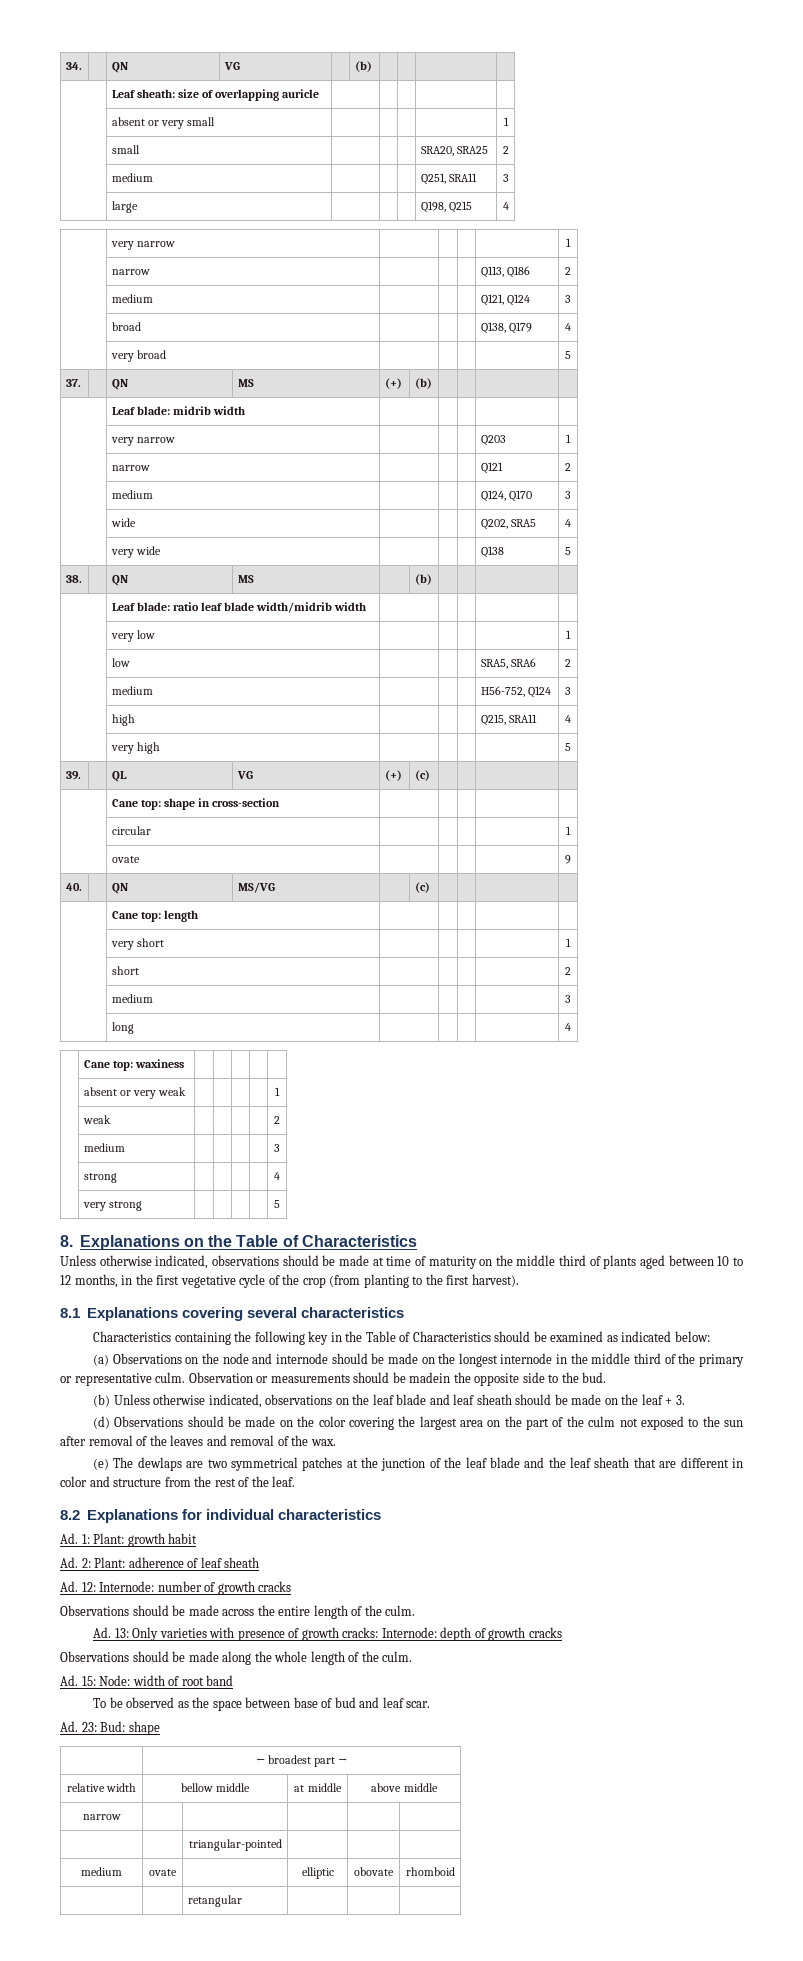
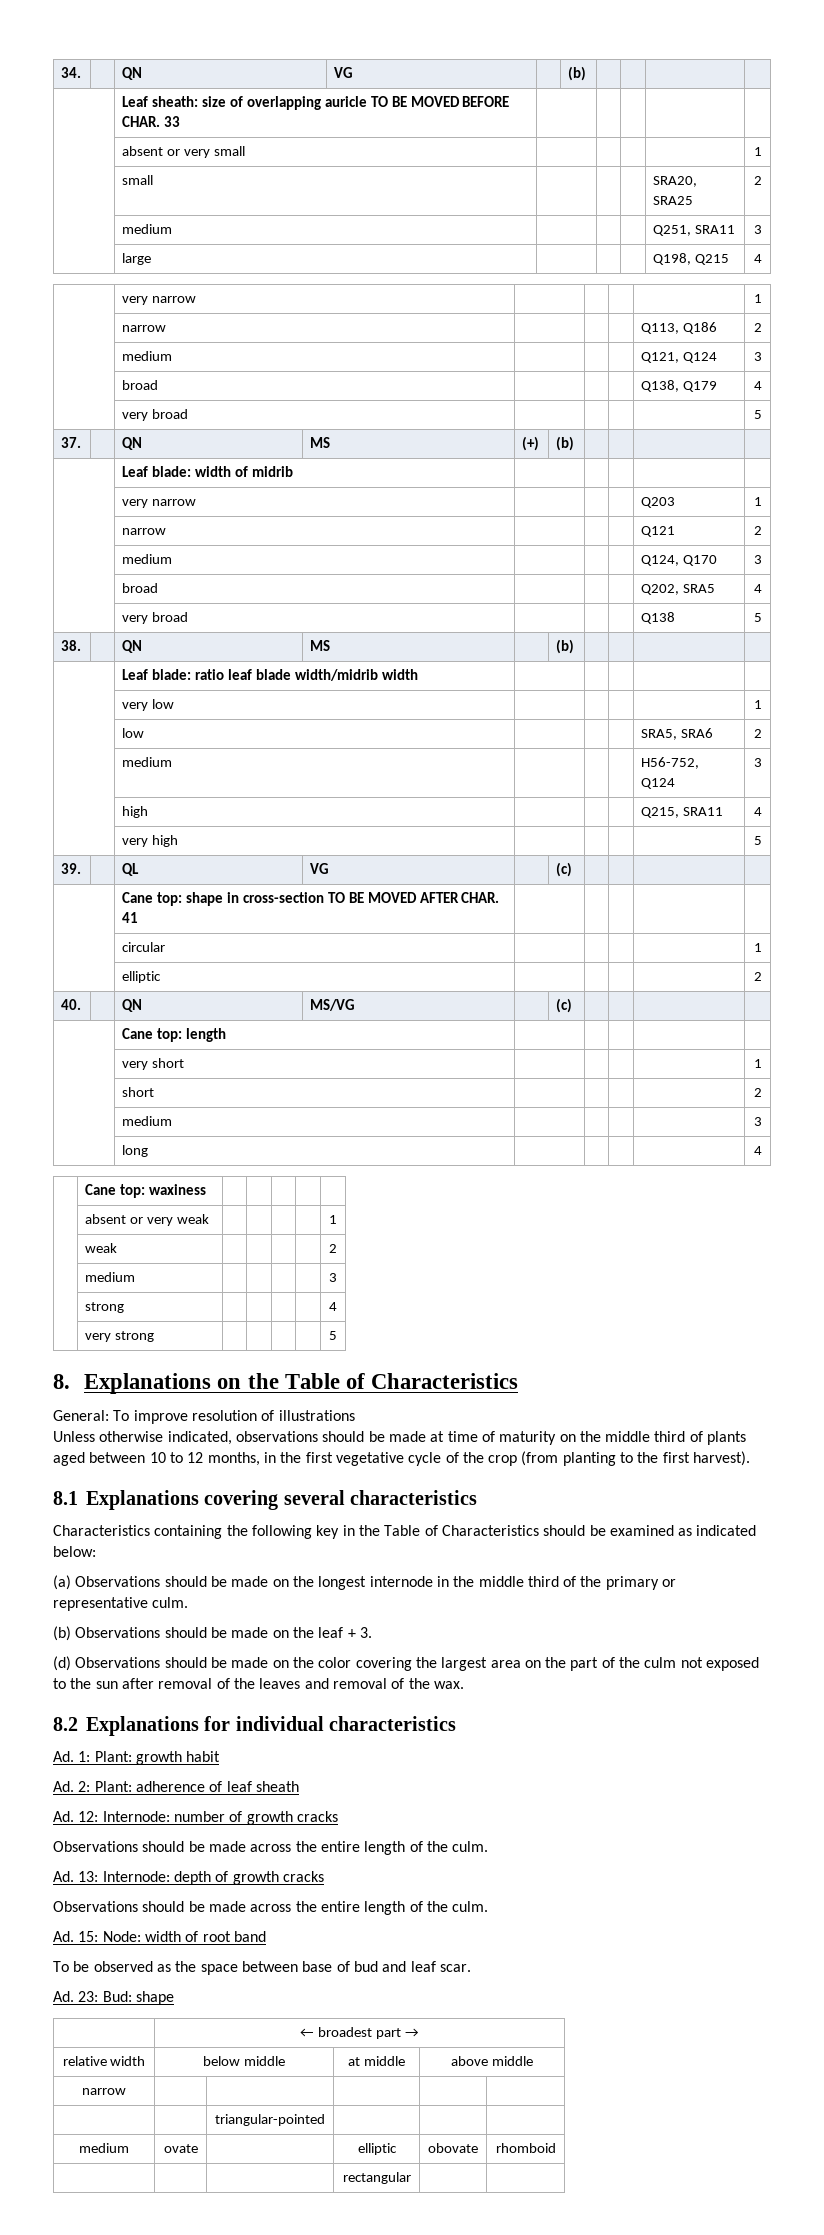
- | Leaf sheath: size of overlapping auricle | | | | |
+ | Leaf sheath: size of overlapping auricle TO BE MOVED BEFORE CHAR. 33 | | | | |
- | Leaf blade: midrib width | | | | |
+ | Leaf blade: width of midrib | | | | |
- | wide | | | | Q202, SRA5 | 4
+ | broad | | | | Q202, SRA5 | 4
- | very wide | | | | Q138 | 5
+ | very broad | | | | Q138 | 5
- 39. | | QL | VG | (+) | (c) | | | |
+ 39. | | QL | VG | | (c) | | | |
- | Cane top: shape in cross-section | | | | |
+ | Cane top: shape in cross-section TO BE MOVED AFTER CHAR. 41 | | | | |
- | ovate | | | | | 9
+ | elliptic | | | | | 2
+ General: To improve resolution of illustrations
- (a) Observations on the node and internode should be made on the longest internode in the middle third of the primary or representative culm. Observation or measurements should be madein the opposite side to the bud.
- (b) Unless otherwise indicated, observations on the leaf blade and leaf sheath should be made on the leaf + 3.
+ (a) Observations should be made on the longest internode in the middle third of the primary or representative culm.
+ (b) Observations should be made on the leaf + 3.
- (e) The dewlaps are two symmetrical patches at the junction of the leaf blade and the leaf sheath that are different in color and structure from the rest of the leaf.
- Ad. 13: Only varieties with presence of growth cracks: Internode: depth of growth cracks
- Observations should be made along the whole length of the culm.
+ Ad. 13: Internode: depth of growth cracks
+ Observations should be made across the entire length of the culm.
- relative width | bellow middle | at middle | above middle
+ relative width | below middle | at middle | above middle
- | | retangular | | |
+ | | | rectangular | |

